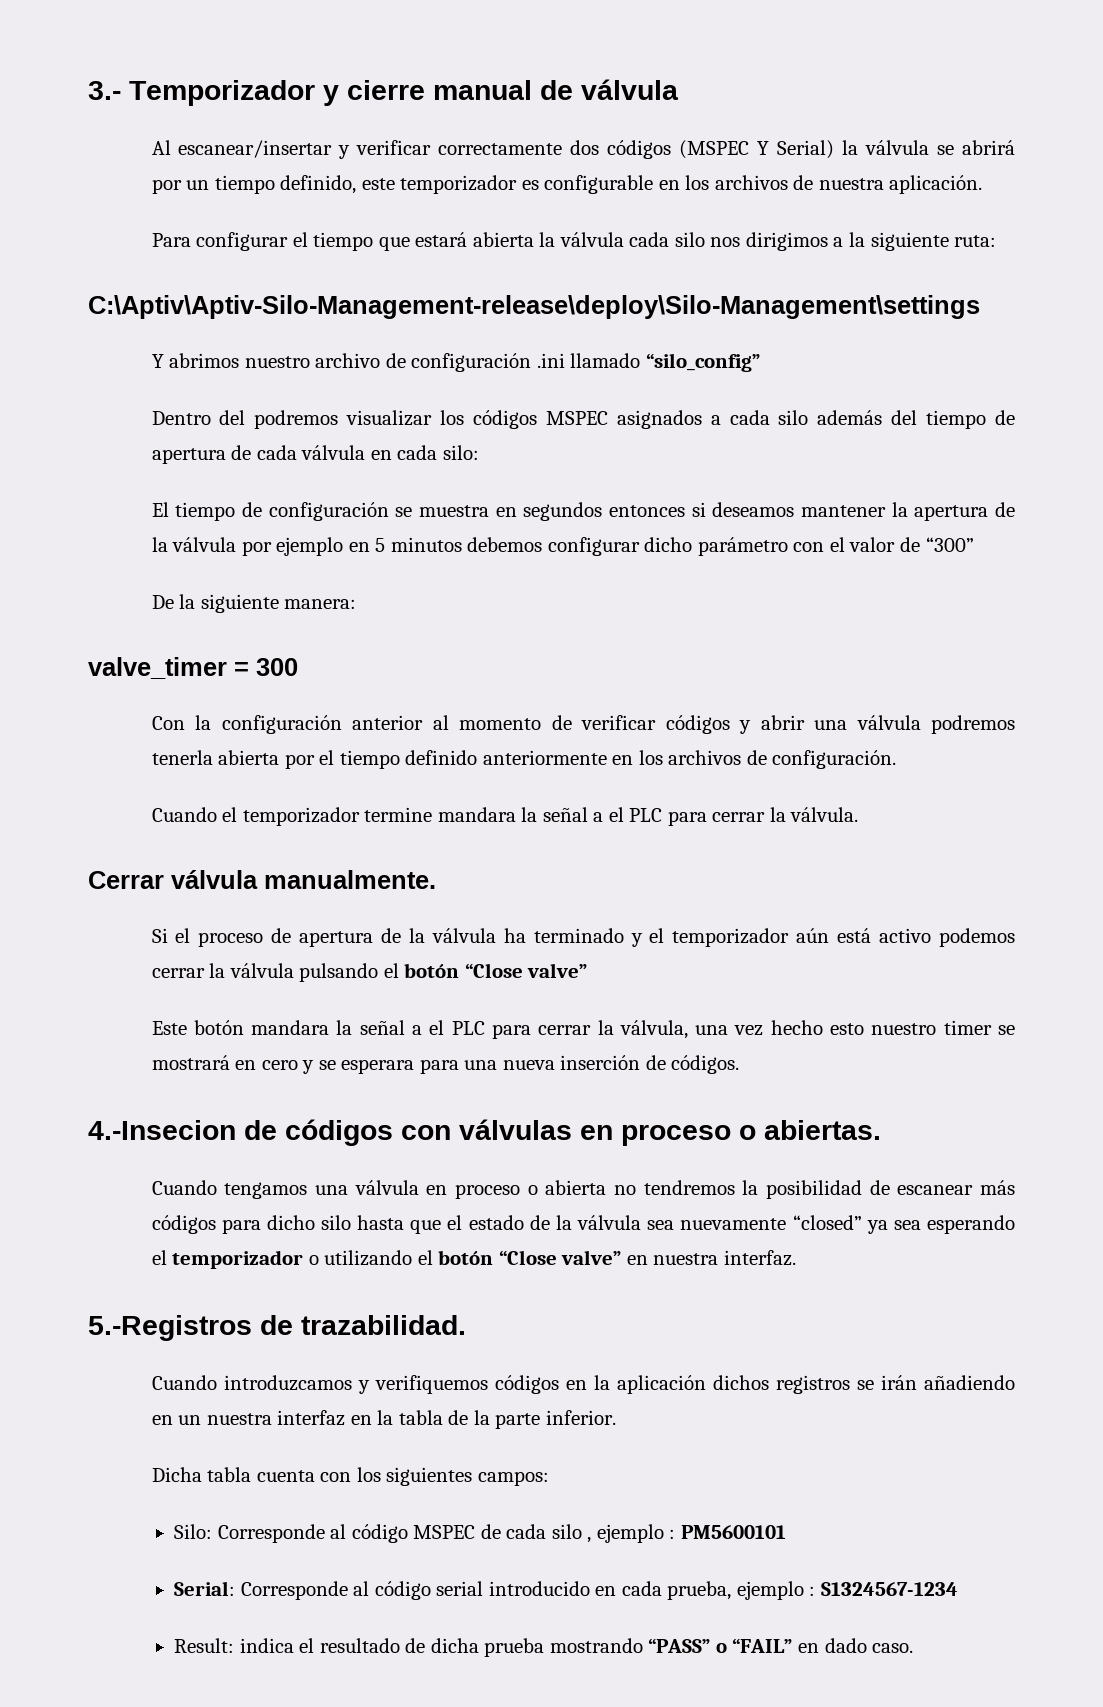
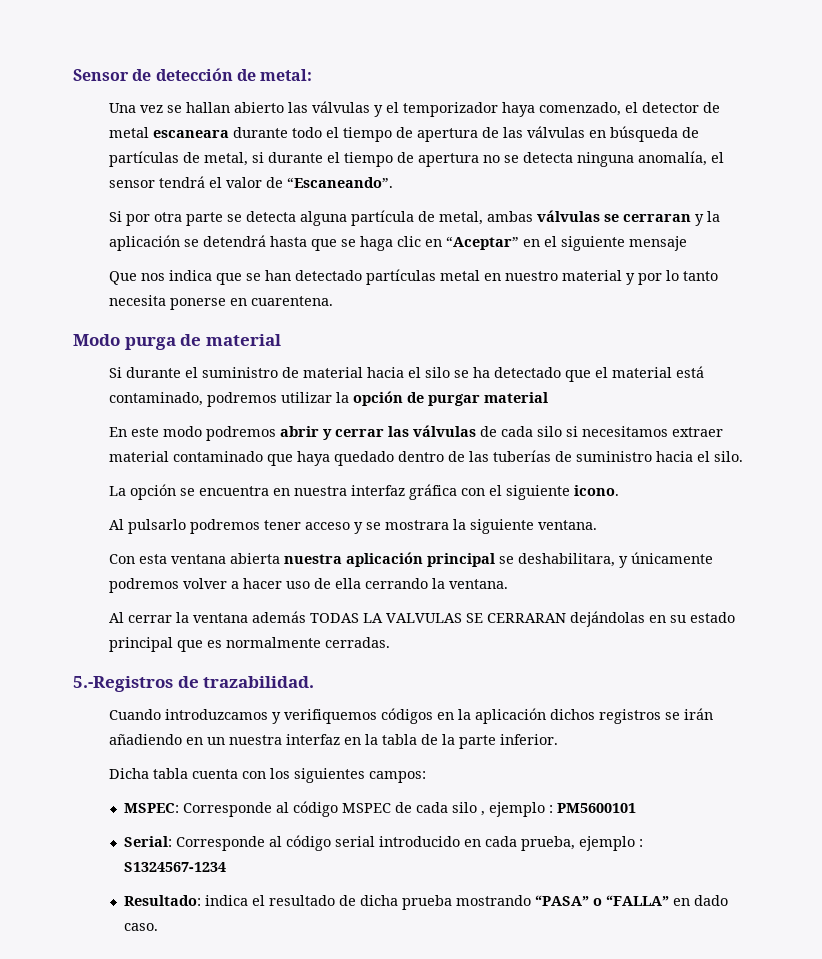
- 3.- Temporizador y cierre manual de válvula
- Al escanear/insertar y verificar correctamente dos códigos (MSPEC Y Serial) la válvula se abrirá por un tiempo definido, este temporizador es configurable en los archivos de nuestra aplicación.
- Para configurar el tiempo que estará abierta la válvula cada silo nos dirigimos a la siguiente ruta:
- C:\Aptiv\Aptiv-Silo-Management-release\deploy\Silo-Management\settings
- Y abrimos nuestro archivo de configuración .ini llamado “silo_config”
- Dentro del podremos visualizar los códigos MSPEC asignados a cada silo además del tiempo de apertura de cada válvula en cada silo:
- El tiempo de configuración se muestra en segundos entonces si deseamos mantener la apertura de la válvula por ejemplo en 5 minutos debemos configurar dicho parámetro con el valor de “300”
- De la siguiente manera:
- valve_timer = 300
- Con la configuración anterior al momento de verificar códigos y abrir una válvula podremos tenerla abierta por el tiempo definido anteriormente en los archivos de configuración.
- Cuando el temporizador termine mandara la señal a el PLC para cerrar la válvula.
- Cerrar válvula manualmente.
- Si el proceso de apertura de la válvula ha terminado y el temporizador aún está activo podemos cerrar la válvula pulsando el botón “Close valve”
- Este botón mandara la señal a el PLC para cerrar la válvula, una vez hecho esto nuestro timer se mostrará en cero y se esperara para una nueva inserción de códigos.
- 4.-Insecion de códigos con válvulas en proceso o abiertas.
- Cuando tengamos una válvula en proceso o abierta no tendremos la posibilidad de escanear más códigos para dicho silo hasta que el estado de la válvula sea nuevamente “closed” ya sea esperando el temporizador o utilizando el botón “Close valve” en nuestra interfaz.
+ Sensor de detección de metal:
+ Una vez se hallan abierto las válvulas y el temporizador haya comenzado, el detector de metal escaneara durante todo el tiempo de apertura de las válvulas en búsqueda de partículas de metal, si durante el tiempo de apertura no se detecta ninguna anomalía, el sensor tendrá el valor de “Escaneando”.
+ Si por otra parte se detecta alguna partícula de metal, ambas válvulas se cerraran y la aplicación se detendrá hasta que se haga clic en “Aceptar” en el siguiente mensaje
+ Que nos indica que se han detectado partículas metal en nuestro material y por lo tanto necesita ponerse en cuarentena.
+ Modo purga de material
+ Si durante el suministro de material hacia el silo se ha detectado que el material está contaminado, podremos utilizar la opción de purgar material
+ En este modo podremos abrir y cerrar las válvulas de cada silo si necesitamos extraer material contaminado que haya quedado dentro de las tuberías de suministro hacia el silo.
+ La opción se encuentra en nuestra interfaz gráfica con el siguiente icono.
+ Al pulsarlo podremos tener acceso y se mostrara la siguiente ventana.
+ Con esta ventana abierta nuestra aplicación principal se deshabilitara, y únicamente podremos volver a hacer uso de ella cerrando la ventana.
+ Al cerrar la ventana además TODAS LA VALVULAS SE CERRARAN dejándolas en su estado principal que es normalmente cerradas.
- Silo: Corresponde al código MSPEC de cada silo , ejemplo : PM5600101
+ MSPEC: Corresponde al código MSPEC de cada silo , ejemplo : PM5600101
- Result: indica el resultado de dicha prueba mostrando “PASS” o “FAIL” en dado caso.
+ Resultado: indica el resultado de dicha prueba mostrando “PASA” o “FALLA” en dado caso.

